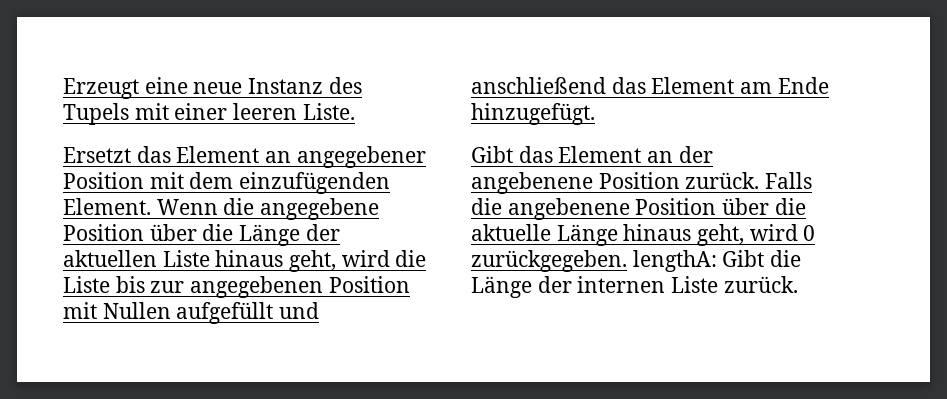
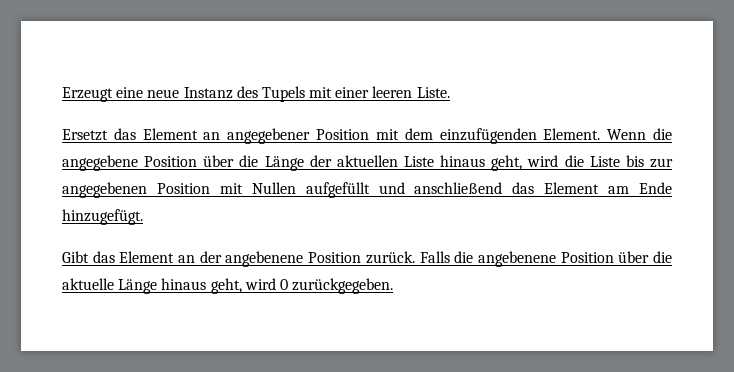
- Falls die angebenene Position über die aktuelle Länge hinaus geht, wird 0 zurückgegeben. lengthA: Gibt die Länge der internen Liste zurück.
+ Falls die angebenene Position über die aktuelle Länge hinaus geht, wird 0 zurückgegeben.

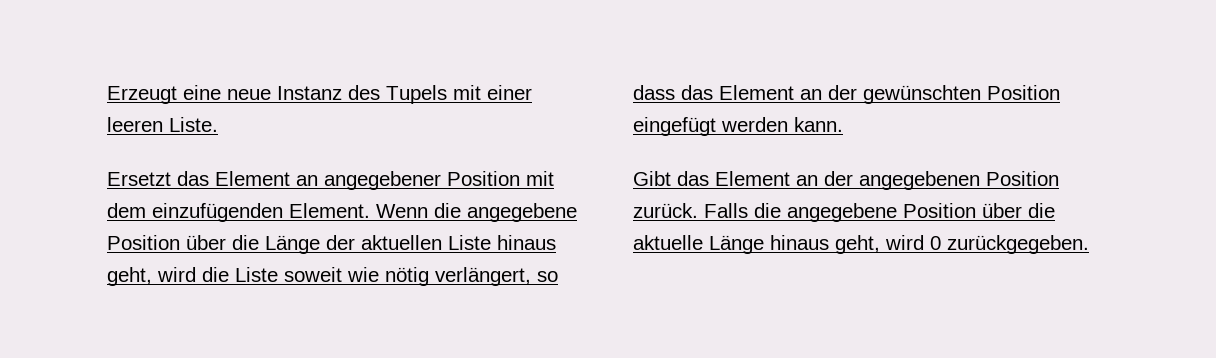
- Wenn die angegebene Position über die Länge der aktuellen Liste hinaus geht, wird die Liste bis zur angegebenen Position mit Nullen aufgefüllt und anschließend das Element am Ende hinzugefügt.
+ Wenn die angegebene Position über die Länge der aktuellen Liste hinaus geht, wird die Liste soweit wie nötig verlängert, so dass das Element an der gewünschten Position eingefügt werden kann.
- Gibt das Element an der angebenene Position zurück.
+ Gibt das Element an der angegebenen Position zurück.
- Falls die angebenene Position über die aktuelle Länge hinaus geht, wird 0 zurückgegeben.
+ Falls die angegebene Position über die aktuelle Länge hinaus geht, wird 0 zurückgegeben.

